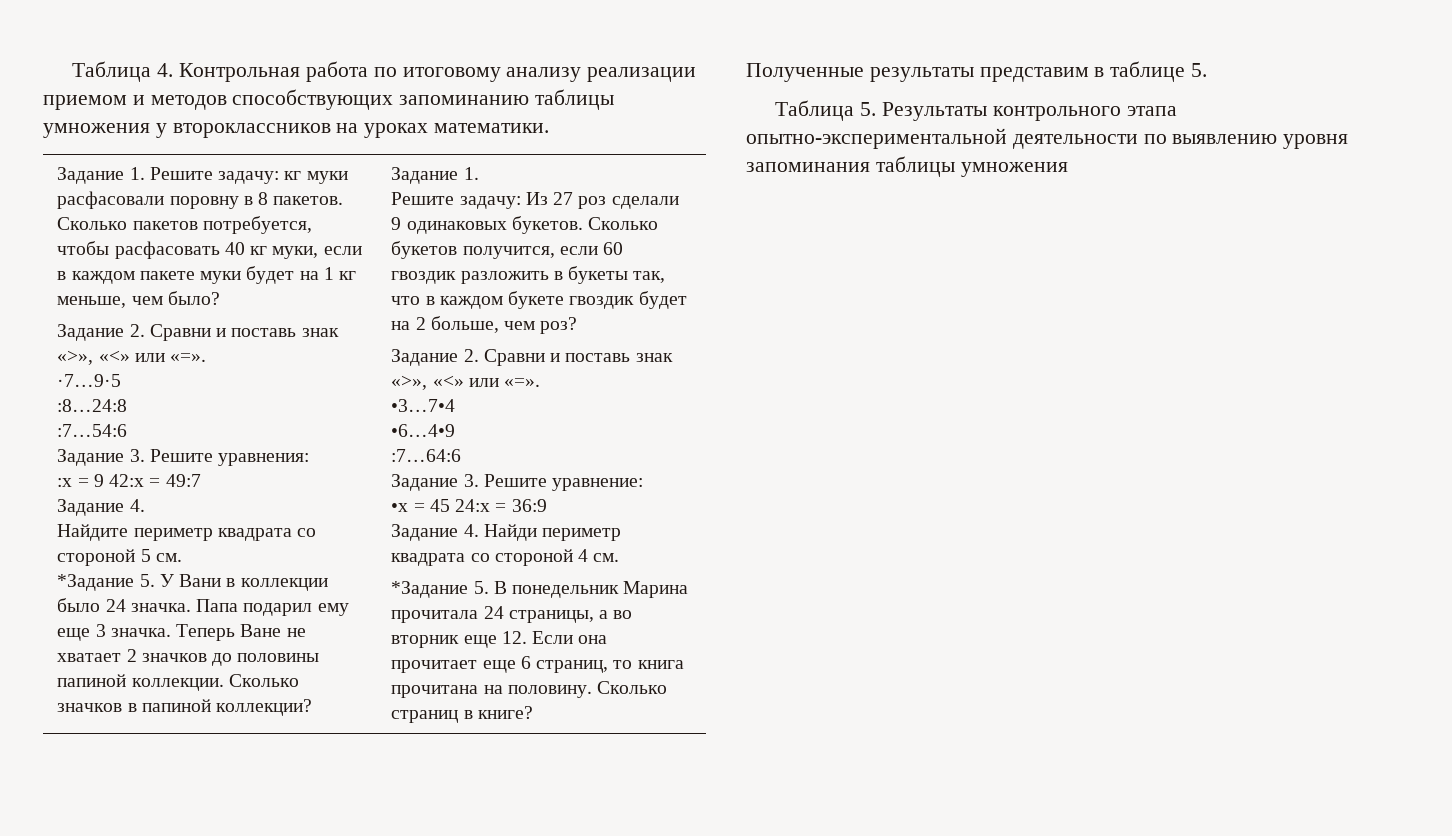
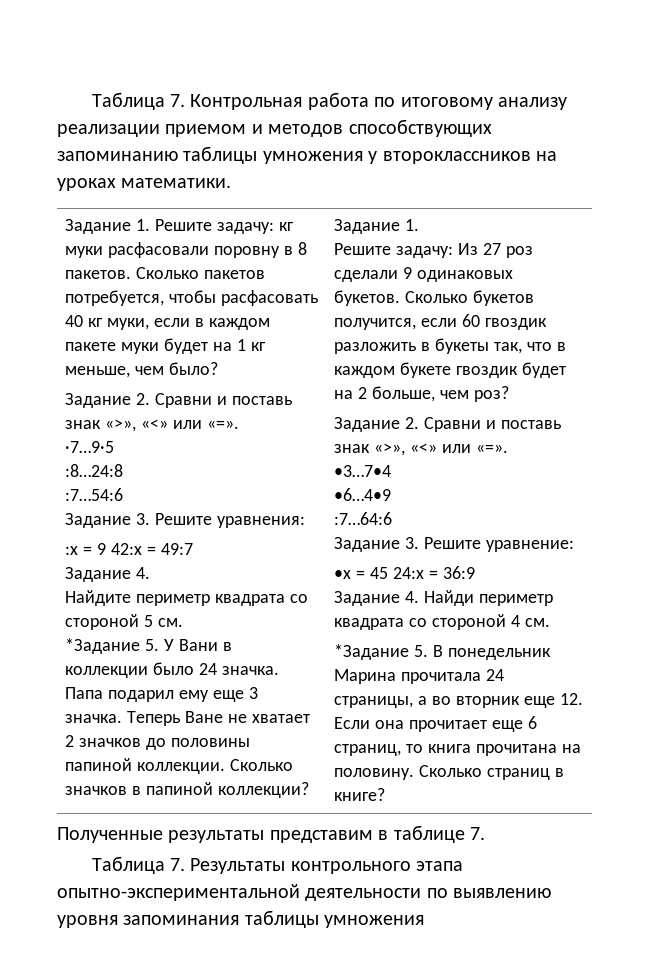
- Таблица 4. Контрольная работа по итоговому анализу реализации приемом и методов способствующих запоминанию таблицы умножения у второклассников на уроках математики.
+ Таблица 7. Контрольная работа по итоговому анализу реализации приемом и методов способствующих запоминанию таблицы умножения у второклассников на уроках математики.
- Полученные результаты представим в таблице 5.
- Таблица 5. Результаты контрольного этапа опытно-экспериментальной деятельности по выявлению уровня запоминания таблицы умножения
+ Полученные результаты представим в таблице 7.
+ Таблица 7. Результаты контрольного этапа опытно-экспериментальной деятельности по выявлению уровня запоминания таблицы умножения

